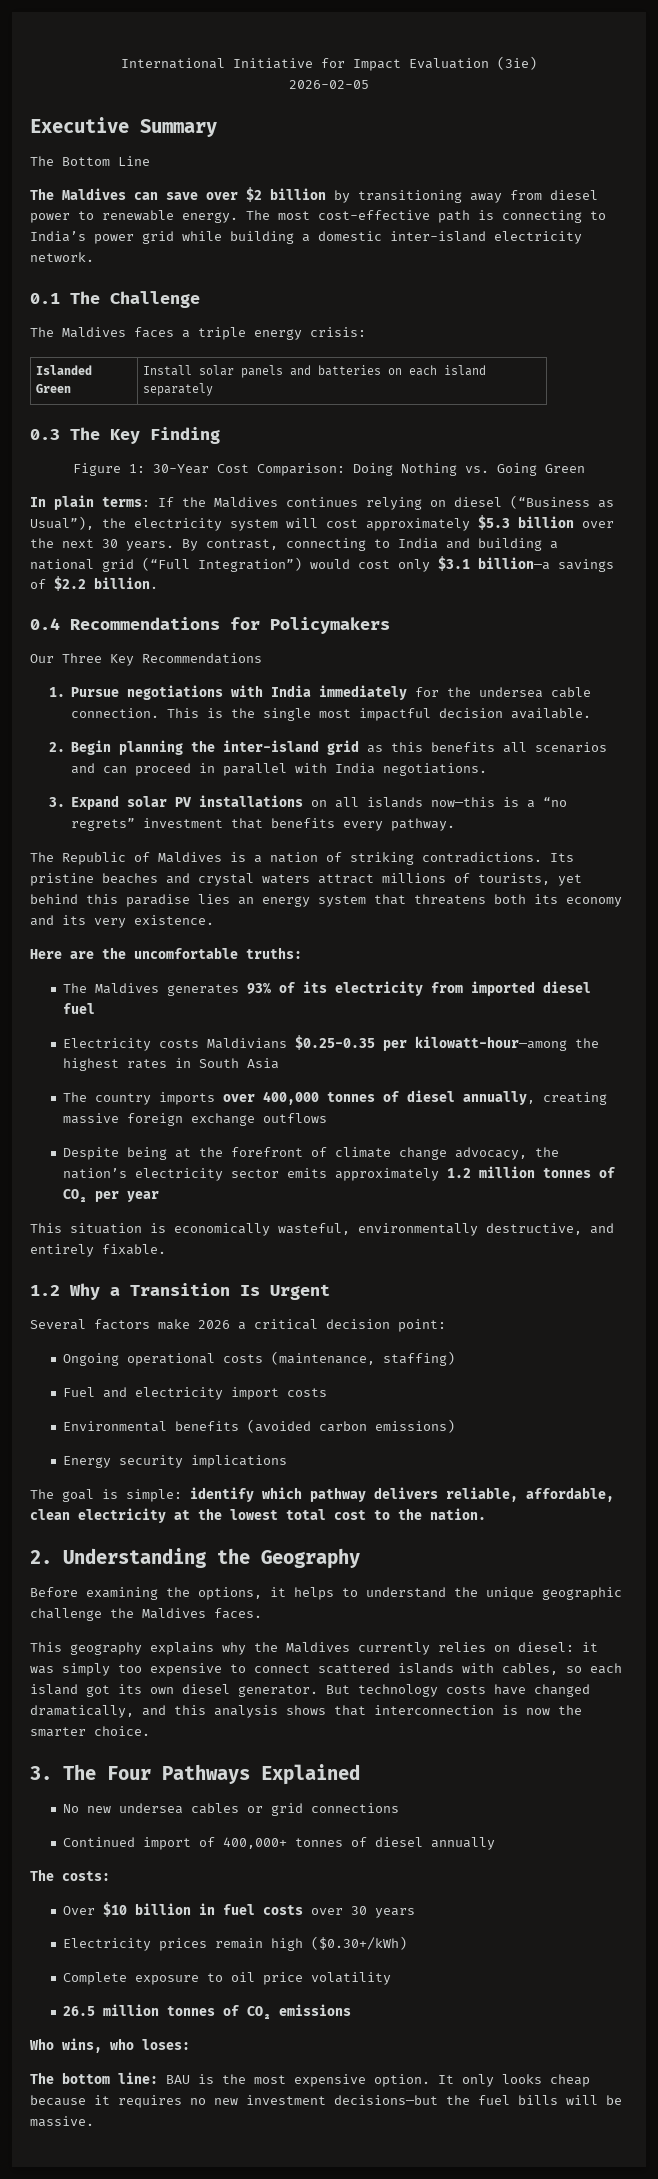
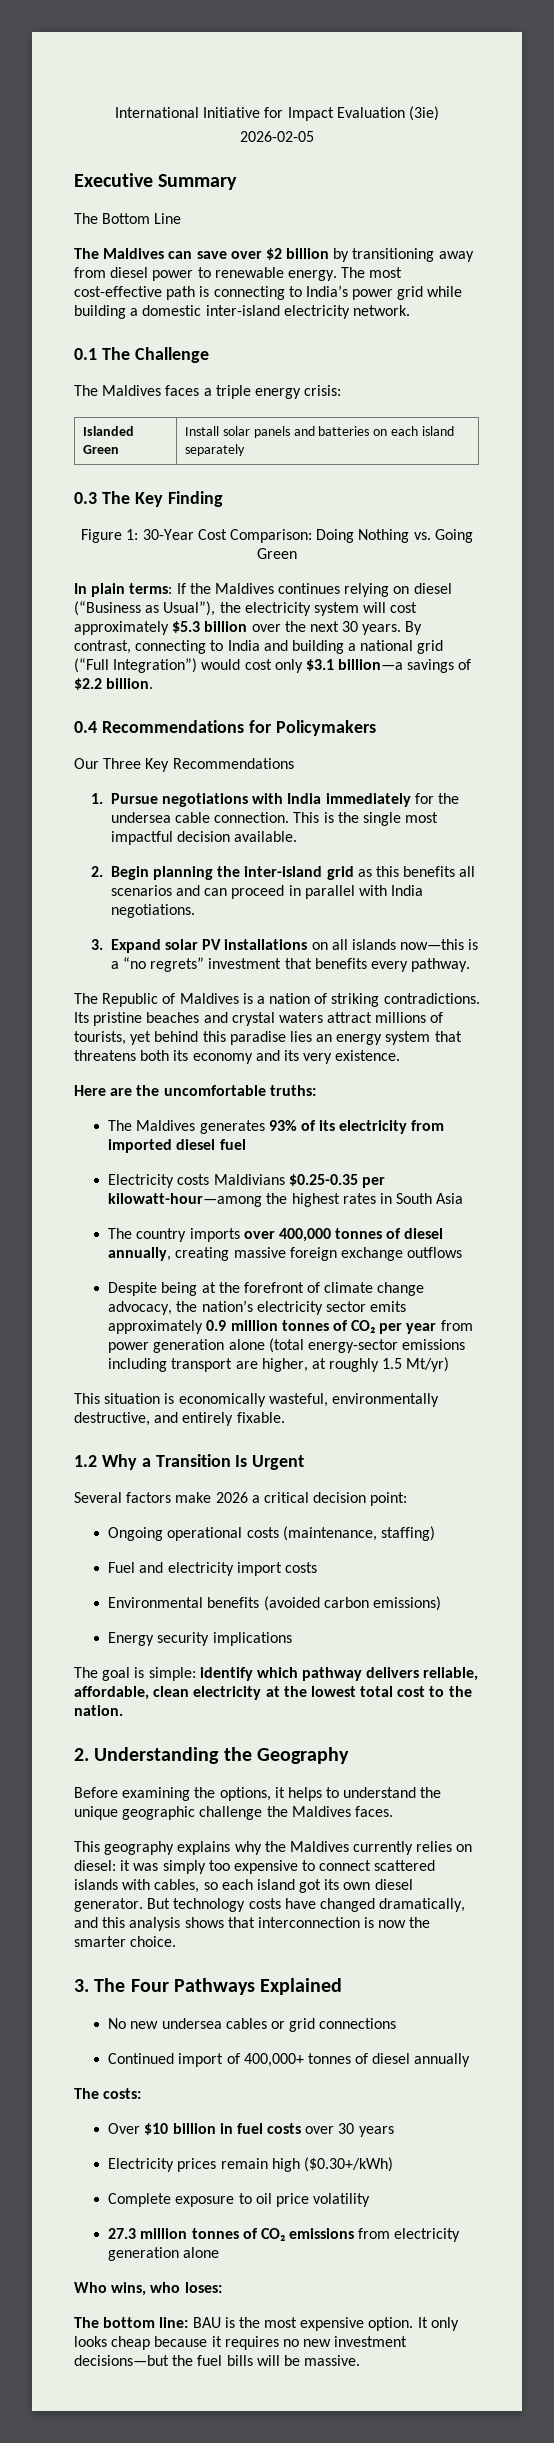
- Despite being at the forefront of climate change advocacy, the nation’s electricity sector emits approximately 1.2 million tonnes of CO₂ per year
+ Despite being at the forefront of climate change advocacy, the nation’s electricity sector emits approximately 0.9 million tonnes of CO₂ per year from power generation alone (total energy-sector emissions including transport are higher, at roughly 1.5 Mt/yr)
- 26.5 million tonnes of CO₂ emissions
+ 27.3 million tonnes of CO₂ emissions from electricity generation alone

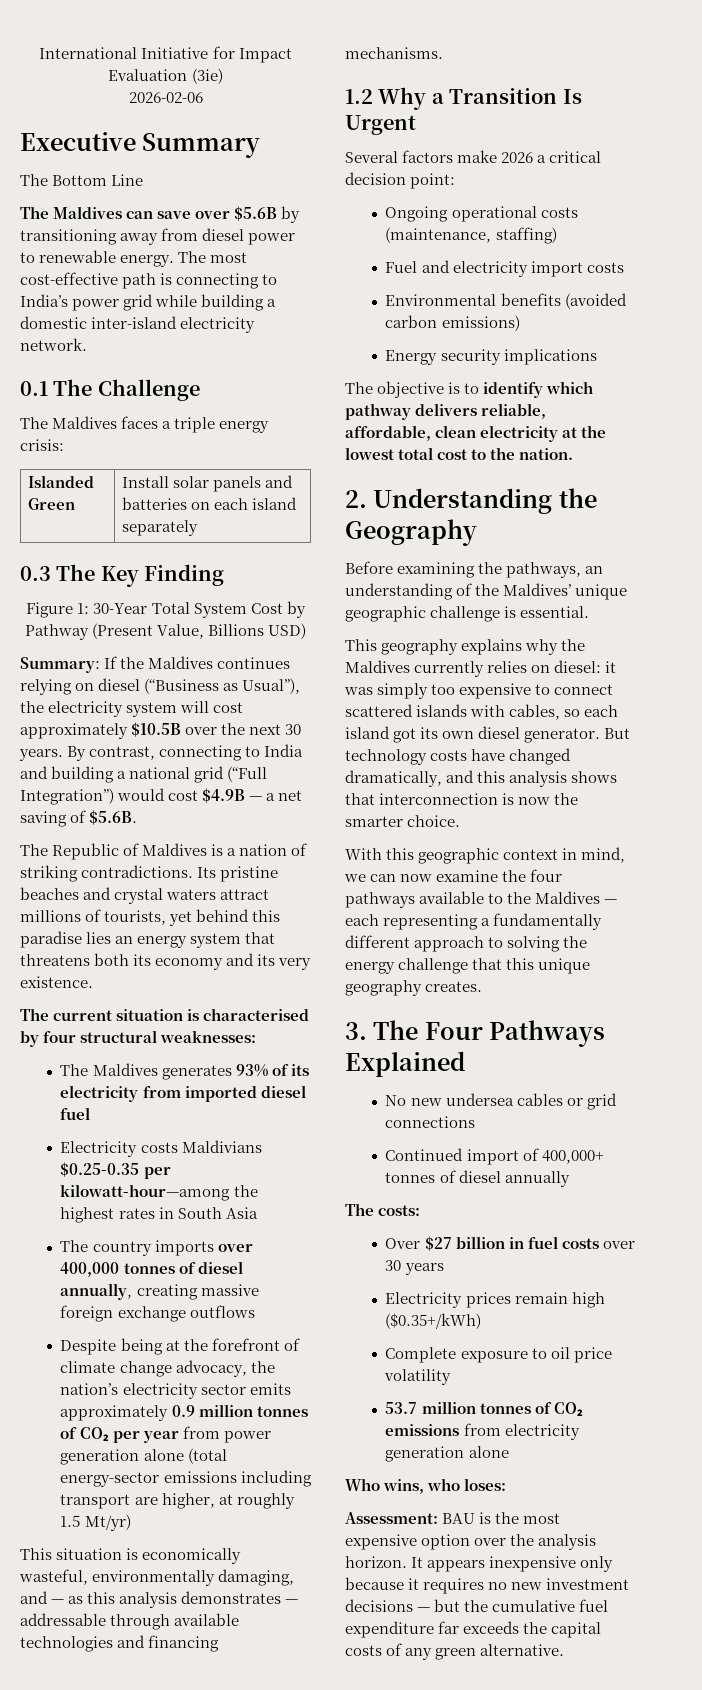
- 2026-02-05
+ 2026-02-06
- The Maldives can save over $2 billion by transitioning away from diesel power to renewable energy.
+ The Maldives can save over $5.6B by transitioning away from diesel power to renewable energy.
- Figure 1: 30-Year Cost Comparison: Doing Nothing vs. Going Green
- In plain terms: If the Maldives continues relying on diesel (“Business as Usual”), the electricity system will cost approximately $5.3 billion over the next 30 years.
+ Figure 1: 30-Year Total System Cost by Pathway (Present Value, Billions USD)
+ Summary: If the Maldives continues relying on diesel (“Business as Usual”), the electricity system will cost approximately $10.5B over the next 30 years.
- By contrast, connecting to India and building a national grid (“Full Integration”) would cost only $3.1 billion—a savings of $2.2 billion.
- 0.4 Recommendations for Policymakers
- Our Three Key Recommendations
- 1. Pursue negotiations with India immediately for the undersea cable connection. This is the single most impactful decision available.
- 2. Begin planning the inter-island grid as this benefits all scenarios and can proceed in parallel with India negotiations.
- 3. Expand solar PV installations on all islands now—this is a “no regrets” investment that benefits every pathway.
+ By contrast, connecting to India and building a national grid (“Full Integration”) would cost $4.9B — a net saving of $5.6B.
- Here are the uncomfortable truths:
+ The current situation is characterised by four structural weaknesses:
- This situation is economically wasteful, environmentally destructive, and entirely fixable.
+ This situation is economically wasteful, environmentally damaging, and — as this analysis demonstrates — addressable through available technologies and financing mechanisms.
- The goal is simple: identify which pathway delivers reliable, affordable, clean electricity at the lowest total cost to the nation.
+ The objective is to identify which pathway delivers reliable, affordable, clean electricity at the lowest total cost to the nation.
- Before examining the options, it helps to understand the unique geographic challenge the Maldives faces.
+ Before examining the pathways, an understanding of the Maldives’ unique geographic challenge is essential.
+ With this geographic context in mind, we can now examine the four pathways available to the Maldives — each representing a fundamentally different approach to solving the energy challenge that this unique geography creates.
- Over $10 billion in fuel costs over 30 years
+ Over $27 billion in fuel costs over 30 years
- Electricity prices remain high ($0.30+/kWh)
+ Electricity prices remain high ($0.35+/kWh)
- 27.3 million tonnes of CO₂ emissions from electricity generation alone
+ 53.7 million tonnes of CO₂ emissions from electricity generation alone
- The bottom line: BAU is the most expensive option. It only looks cheap because it requires no new investment decisions—but the fuel bills will be massive.
+ Assessment: BAU is the most expensive option over the analysis horizon. It appears inexpensive only because it requires no new investment decisions — but the cumulative fuel expenditure far exceeds the capital costs of any green alternative.

